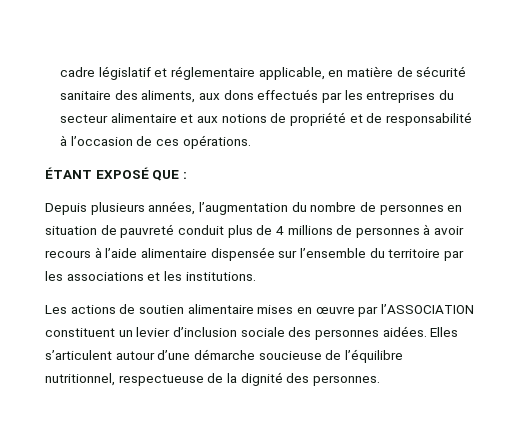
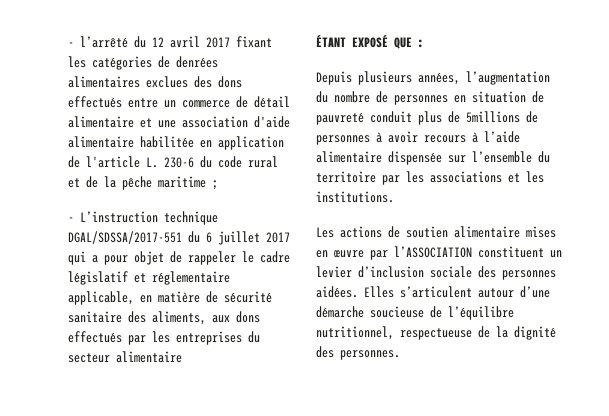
- cadre législatif et réglementaire applicable, en matière de sécurité sanitaire des aliments, aux dons effectués par les entreprises du secteur alimentaire et aux notions de propriété et de responsabilité à l’occasion de ces opérations.
+ - l’arrêté du 12 avril 2017 fixant les catégories de denrées alimentaires exclues des dons effectués entre un commerce de détail alimentaire et une association d'aide alimentaire habilitée en application de l'article L. 230-6 du code rural et de la pêche maritime ;
+ - L’instruction technique DGAL/SDSSA/2017-551 du 6 juillet 2017 qui a pour objet de rappeler le cadre législatif et réglementaire applicable, en matière de sécurité sanitaire des aliments, aux dons effectués par les entreprises du secteur alimentaire
- Depuis plusieurs années, l’augmentation du nombre de personnes en situation de pauvreté conduit plus de 4 millions de personnes à avoir recours à l’aide alimentaire dispensée sur l’ensemble du territoire par les associations et les institutions.
+ Depuis plusieurs années, l’augmentation du nombre de personnes en situation de pauvreté conduit plus de 5millions de personnes à avoir recours à l’aide alimentaire dispensée sur l’ensemble du territoire par les associations et les institutions.

